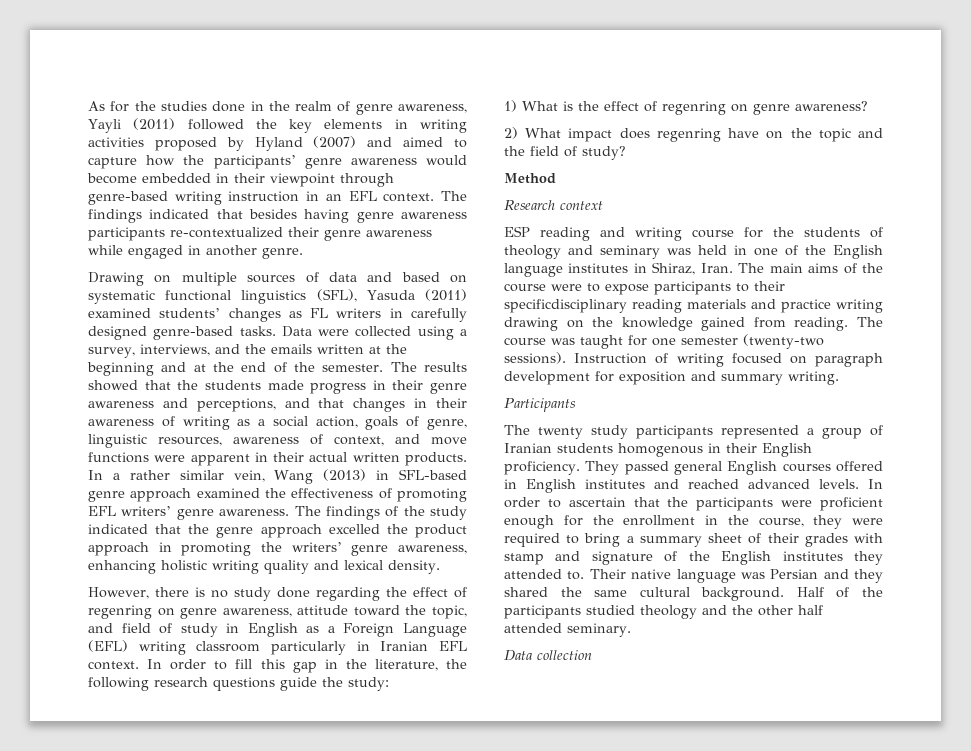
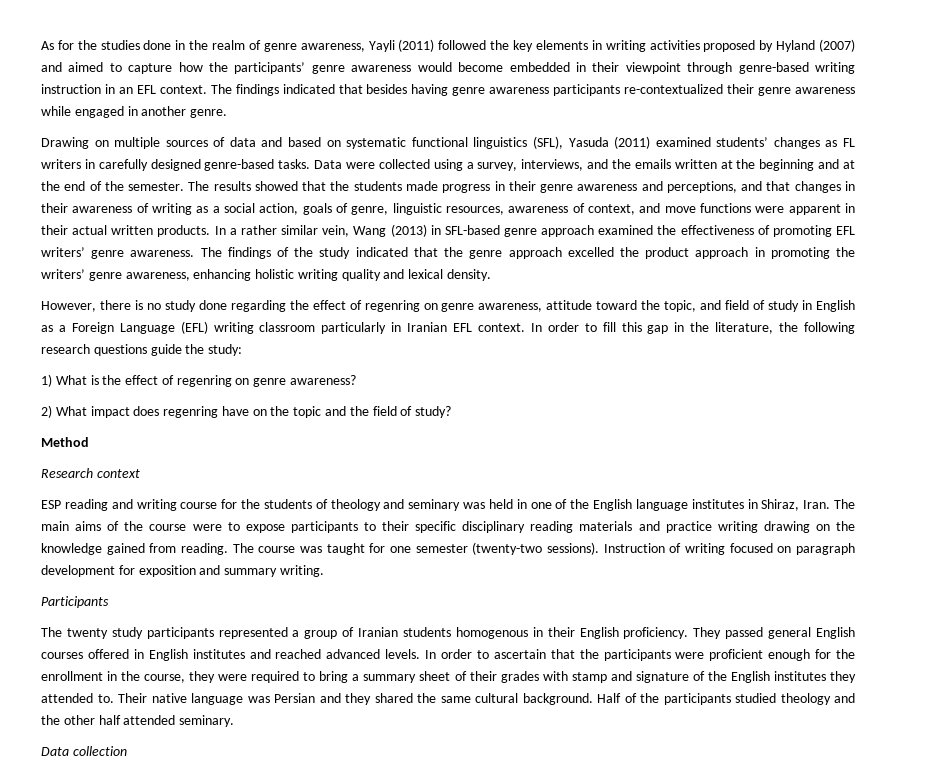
- The main aims of the course were to expose participants to their specificdisciplinary reading materials and practice writing drawing on the knowledge gained from reading.
+ The main aims of the course were to expose participants to their specific disciplinary reading materials and practice writing drawing on the knowledge gained from reading.

